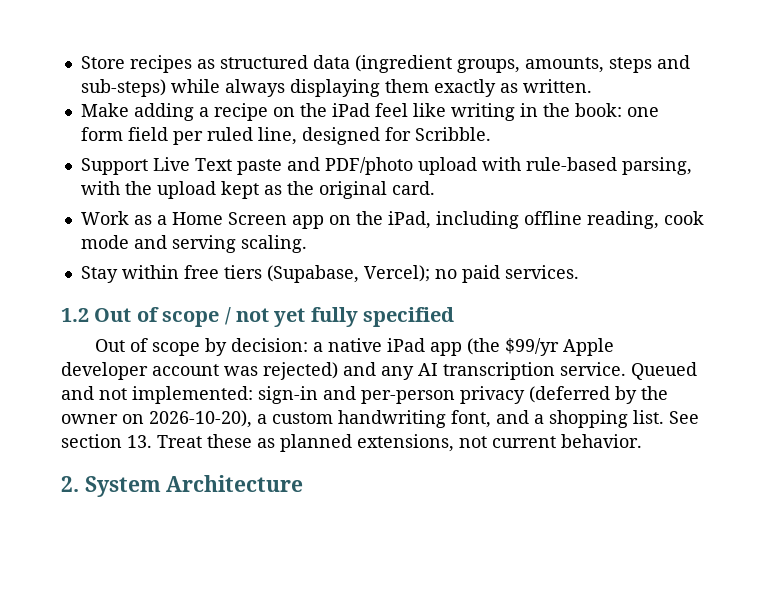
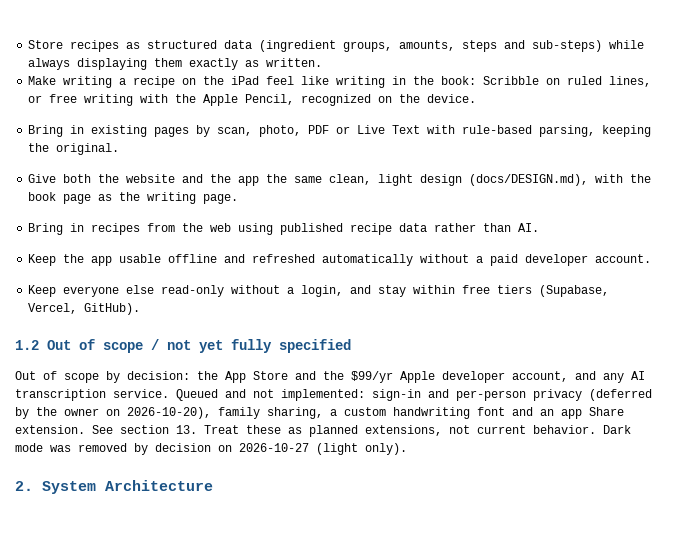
- Make adding a recipe on the iPad feel like writing in the book: one form field per ruled line, designed for Scribble.
- Support Live Text paste and PDF/photo upload with rule-based parsing, with the upload kept as the original card.
- Work as a Home Screen app on the iPad, including offline reading, cook mode and serving scaling.
- Stay within free tiers (Supabase, Vercel); no paid services.
+ Make writing a recipe on the iPad feel like writing in the book: Scribble on ruled lines, or free writing with the Apple Pencil, recognized on the device.
+ Bring in existing pages by scan, photo, PDF or Live Text with rule-based parsing, keeping the original.
+ Give both the website and the app the same clean, light design (docs/DESIGN.md), with the book page as the writing page.
+ Bring in recipes from the web using published recipe data rather than AI.
+ Keep the app usable offline and refreshed automatically without a paid developer account.
+ Keep everyone else read-only without a login, and stay within free tiers (Supabase, Vercel, GitHub).
- Out of scope by decision: a native iPad app (the $99/yr Apple developer account was rejected) and any AI transcription service.
+ Out of scope by decision: the App Store and the $99/yr Apple developer account, and any AI transcription service.
- Queued and not implemented: sign-in and per-person privacy (deferred by the owner on 2026-10-20), a custom handwriting font, and a shopping list.
+ Queued and not implemented: sign-in and per-person privacy (deferred by the owner on 2026-10-20), family sharing, a custom handwriting font and an app Share extension.
+ Dark mode was removed by decision on 2026-10-27 (light only).

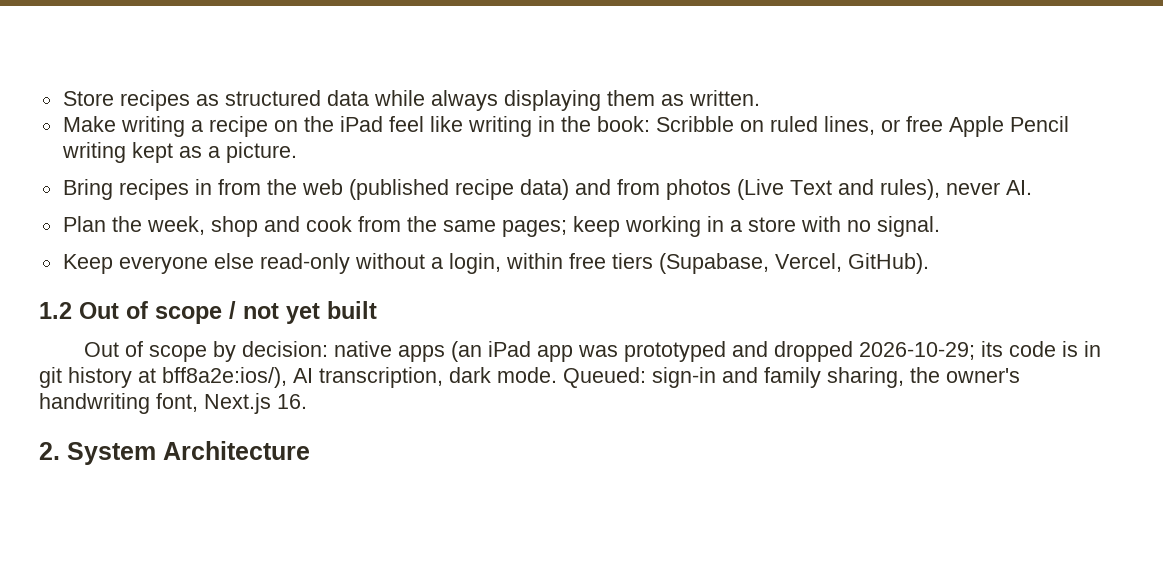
- Store recipes as structured data (ingredient groups, amounts, steps and sub-steps) while always displaying them exactly as written.
+ Store recipes as structured data while always displaying them as written.
- Make writing a recipe on the iPad feel like writing in the book: Scribble on ruled lines, or free writing with the Apple Pencil, recognized on the device.
- Bring in existing pages by scan, photo, PDF or Live Text with rule-based parsing, keeping the original.
- Give both the website and the app the same clean, light design (docs/DESIGN.md), with the book page as the writing page.
- Bring in recipes from the web using published recipe data rather than AI.
- Keep the app usable offline and refreshed automatically without a paid developer account.
+ Make writing a recipe on the iPad feel like writing in the book: Scribble on ruled lines, or free Apple Pencil writing kept as a picture.
+ Bring recipes in from the web (published recipe data) and from photos (Live Text and rules), never AI.
+ Plan the week, shop and cook from the same pages; keep working in a store with no signal.
- Keep everyone else read-only without a login, and stay within free tiers (Supabase, Vercel, GitHub).
+ Keep everyone else read-only without a login, within free tiers (Supabase, Vercel, GitHub).
- 1.2 Out of scope / not yet fully specified
+ 1.2 Out of scope / not yet built
- Out of scope by decision: the App Store and the $99/yr Apple developer account, and any AI transcription service. Queued and not implemented: sign-in and per-person privacy (deferred by the owner on 2026-10-20), family sharing, a custom handwriting font and an app Share extension. See section 13. Treat these as planned extensions, not current behavior. Dark mode was removed by decision on 2026-10-27 (light only).
+ Out of scope by decision: native apps (an iPad app was prototyped and dropped 2026-10-29; its code is in git history at bff8a2e:ios/), AI transcription, dark mode. Queued: sign-in and family sharing, the owner's handwriting font, Next.js 16.

